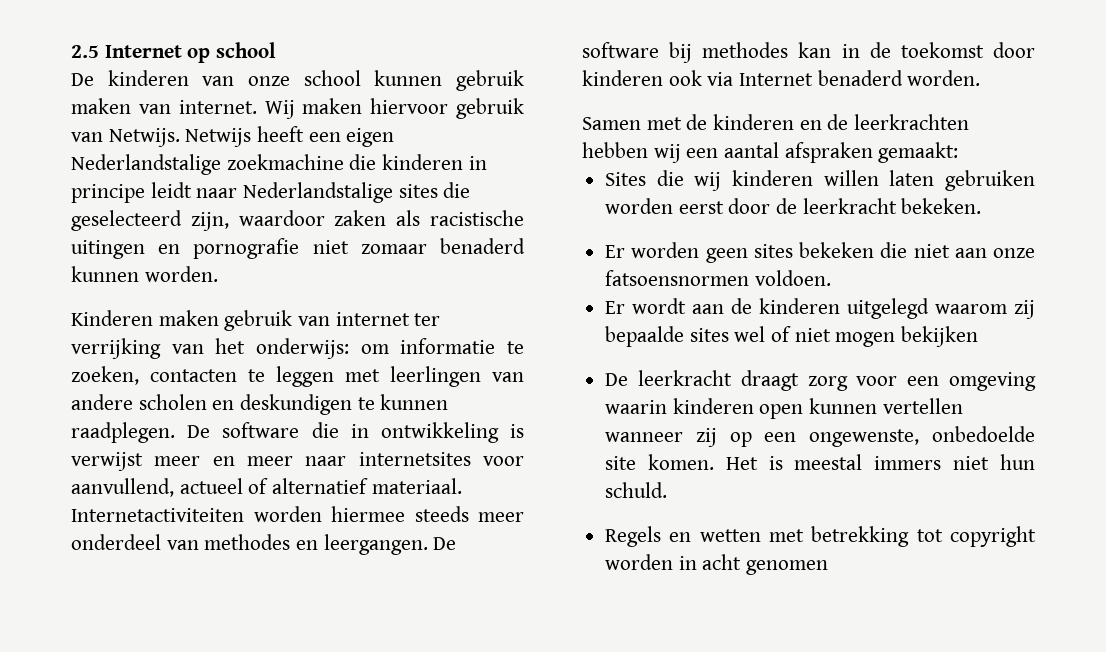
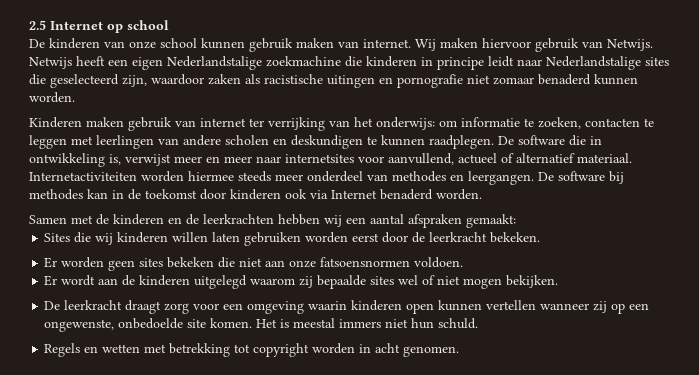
- De software die in ontwikkeling is verwijst meer en meer naar internetsites voor aanvullend, actueel of alternatief materiaal.
+ De software die in ontwikkeling is, verwijst meer en meer naar internetsites voor aanvullend, actueel of alternatief materiaal.
- Er wordt aan de kinderen uitgelegd waarom zij bepaalde sites wel of niet mogen bekijken
+ Er wordt aan de kinderen uitgelegd waarom zij bepaalde sites wel of niet mogen bekijken.
- Regels en wetten met betrekking tot copyright worden in acht genomen
+ Regels en wetten met betrekking tot copyright worden in acht genomen.

